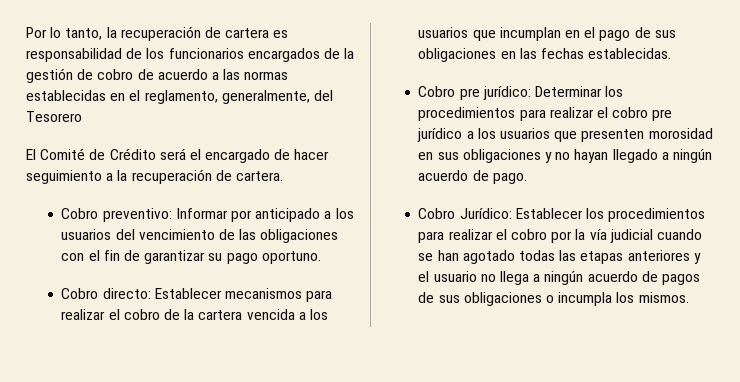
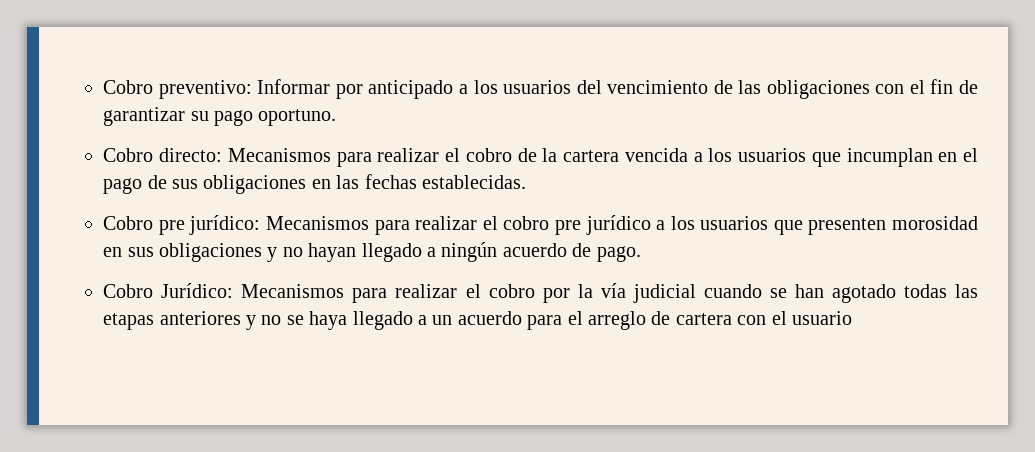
- Por lo tanto, la recuperación de cartera es responsabilidad de los funcionarios encargados de la gestión de cobro de acuerdo a las normas establecidas en el reglamento, generalmente, del Tesorero
- El Comité de Crédito será el encargado de hacer seguimiento a la recuperación de cartera.
- Cobro directo: Establecer mecanismos para realizar el cobro de la cartera vencida a los usuarios que incumplan en el pago de sus obligaciones en las fechas establecidas.
+ Cobro directo: Mecanismos para realizar el cobro de la cartera vencida a los usuarios que incumplan en el pago de sus obligaciones en las fechas establecidas.
- Cobro pre jurídico: Determinar los procedimientos para realizar el cobro pre jurídico a los usuarios que presenten morosidad en sus obligaciones y no hayan llegado a ningún acuerdo de pago.
+ Cobro pre jurídico: Mecanismos para realizar el cobro pre jurídico a los usuarios que presenten morosidad en sus obligaciones y no hayan llegado a ningún acuerdo de pago.
- Cobro Jurídico: Establecer los procedimientos para realizar el cobro por la vía judicial cuando se han agotado todas las etapas anteriores y el usuario no llega a ningún acuerdo de pagos de sus obligaciones o incumpla los mismos.
+ Cobro Jurídico: Mecanismos para realizar el cobro por la vía judicial cuando se han agotado todas las etapas anteriores y no se haya llegado a un acuerdo para el arreglo de cartera con el usuario

